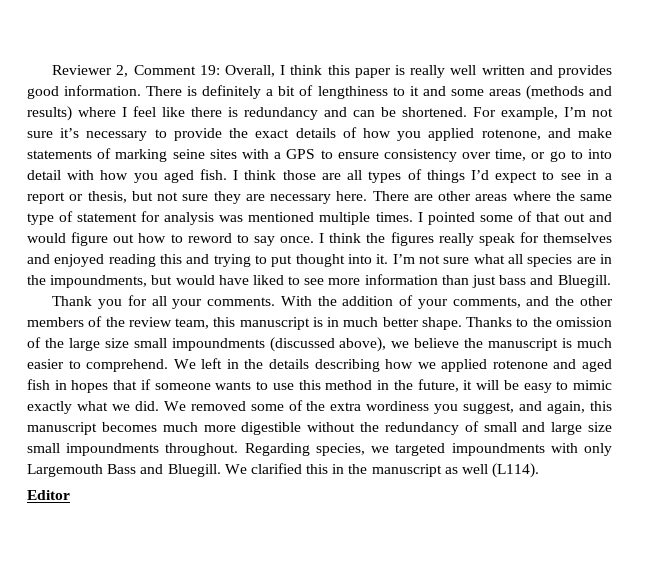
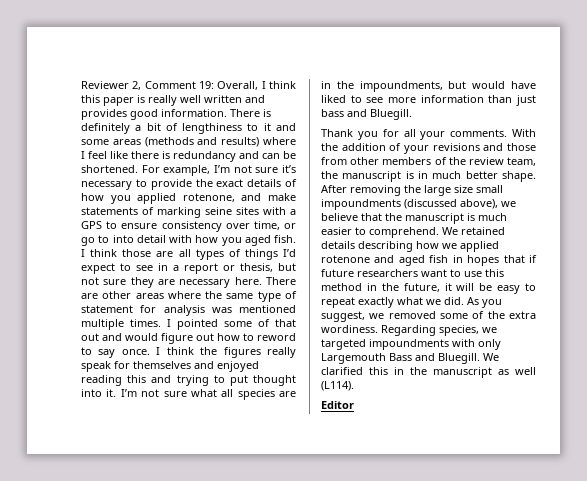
- With the addition of your comments, and the other members of the review team, this manuscript is in much better shape.
+ With the addition of your revisions and those from other members of the review team, the manuscript is in much better shape.
- Thanks to the omission of the large size small impoundments (discussed above), we believe the manuscript is much easier to comprehend.
+ After removing the large size small impoundments (discussed above), we believe that the manuscript is much easier to comprehend.
- We left in the details describing how we applied rotenone and aged fish in hopes that if someone wants to use this method in the future, it will be easy to mimic exactly what we did.
+ We retained details describing how we applied rotenone and aged fish in hopes that if future researchers want to use this method in the future, it will be easy to repeat exactly what we did.
- We removed some of the extra wordiness you suggest, and again, this manuscript becomes much more digestible without the redundancy of small and large size small impoundments throughout.
+ As you suggest, we removed some of the extra wordiness.

